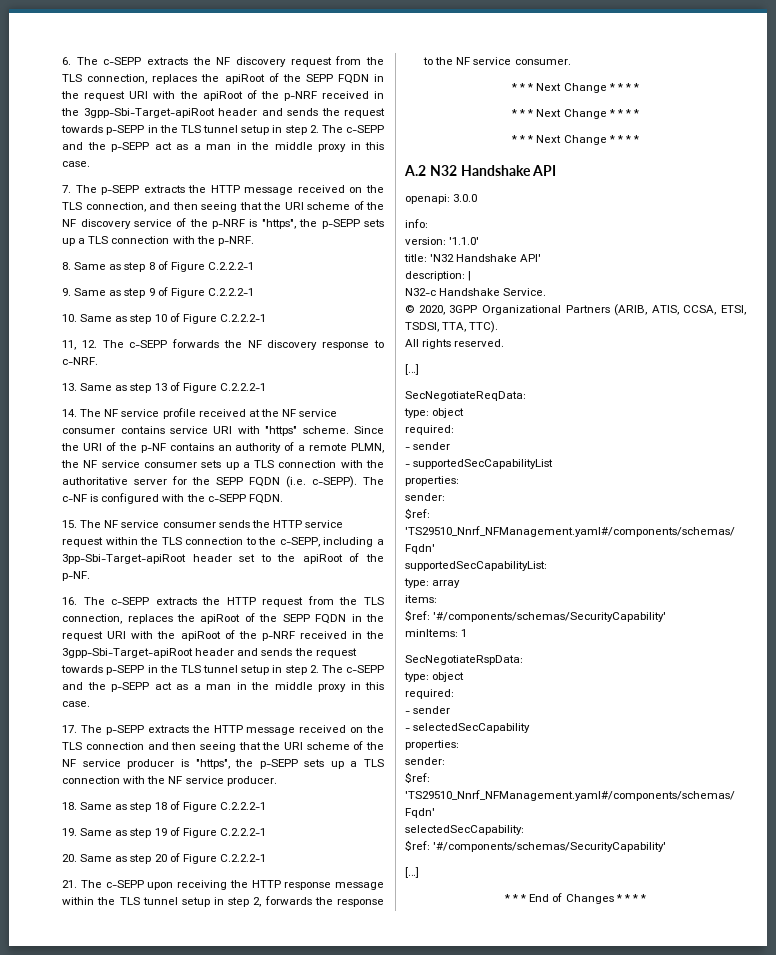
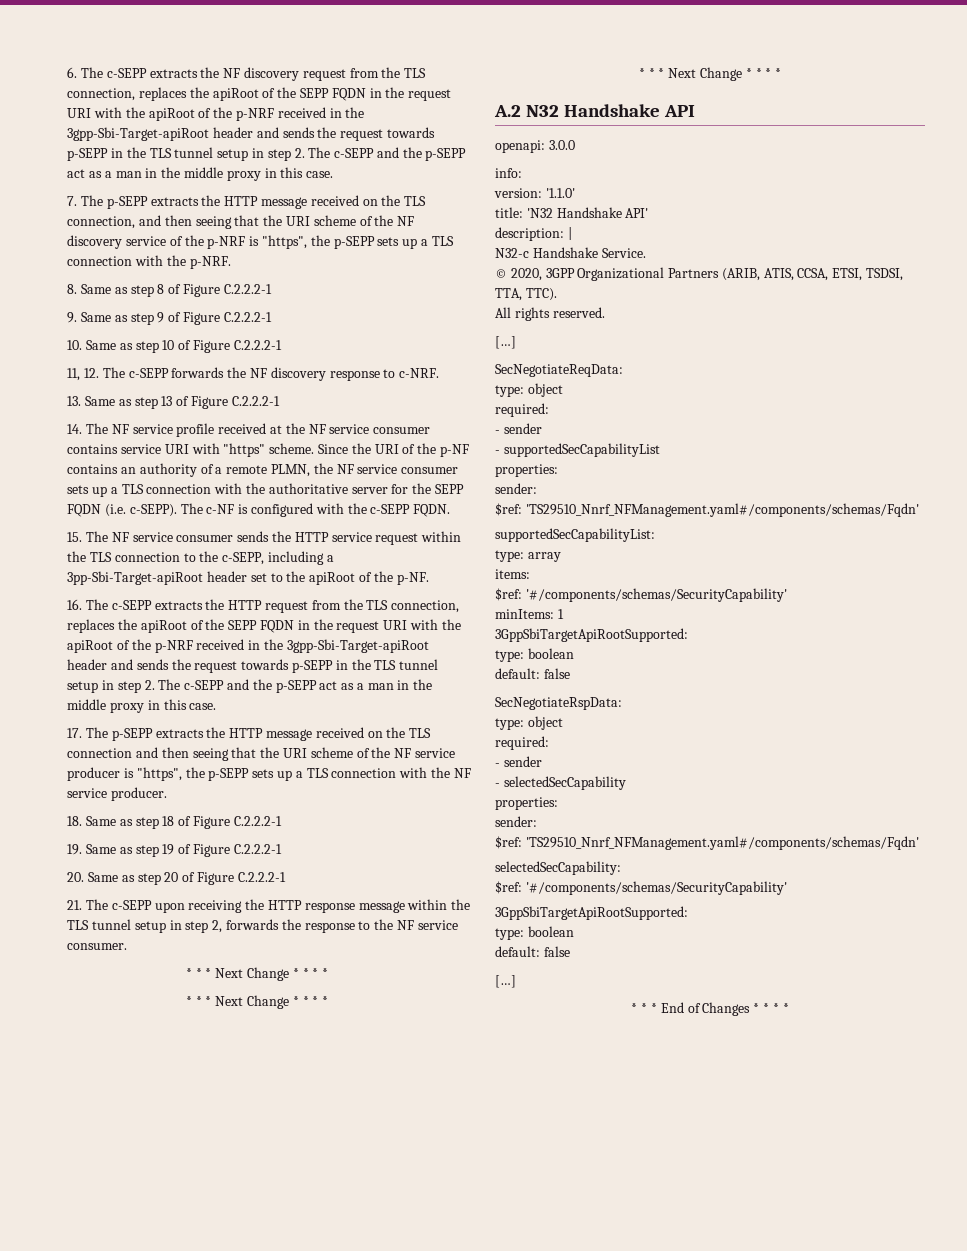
  minItems: 1
+ 3GppSbiTargetApiRootSupported:
+ type: boolean
+ default: false
  selectedSecCapability:
  $ref: '#/components/schemas/SecurityCapability'
+ 3GppSbiTargetApiRootSupported:
+ type: boolean
+ default: false

